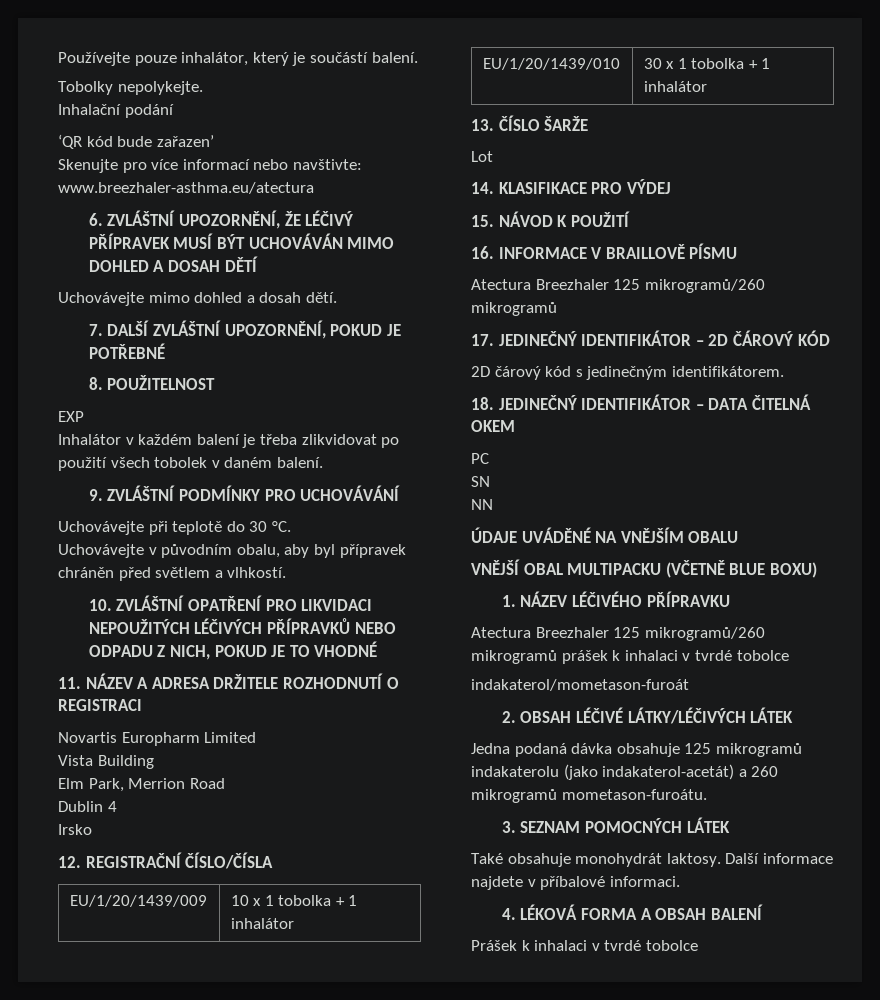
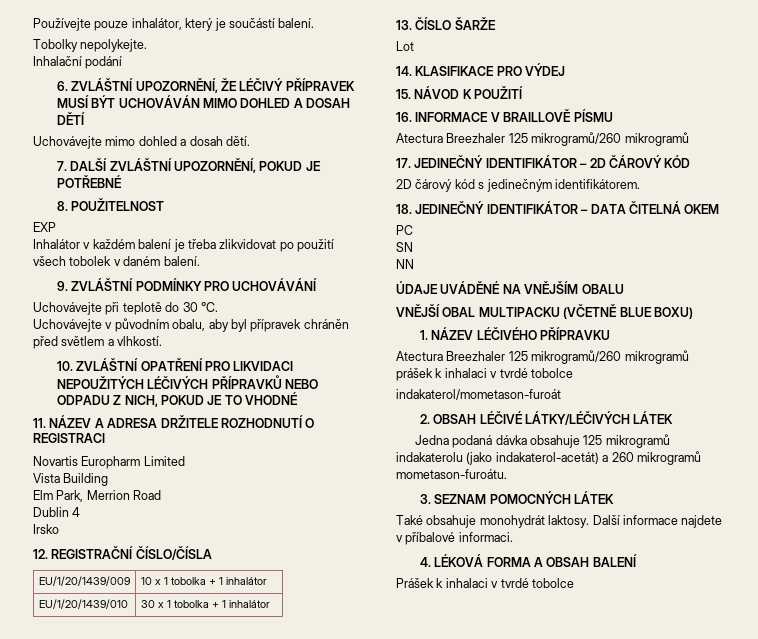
- ‘QR kód bude zařazen’
- Skenujte pro více informací nebo navštivte: www.breezhaler-asthma.eu/atectura

